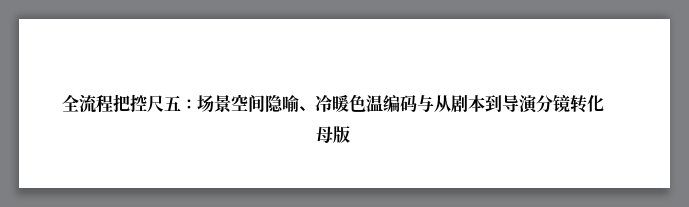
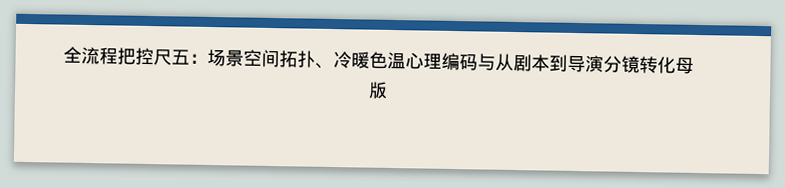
- 全流程把控尺五：场景空间隐喻、冷暖色温编码与从剧本到导演分镜转化母版
+ 全流程把控尺五：场景空间拓扑、冷暖色温心理编码与从剧本到导演分镜转化母版

